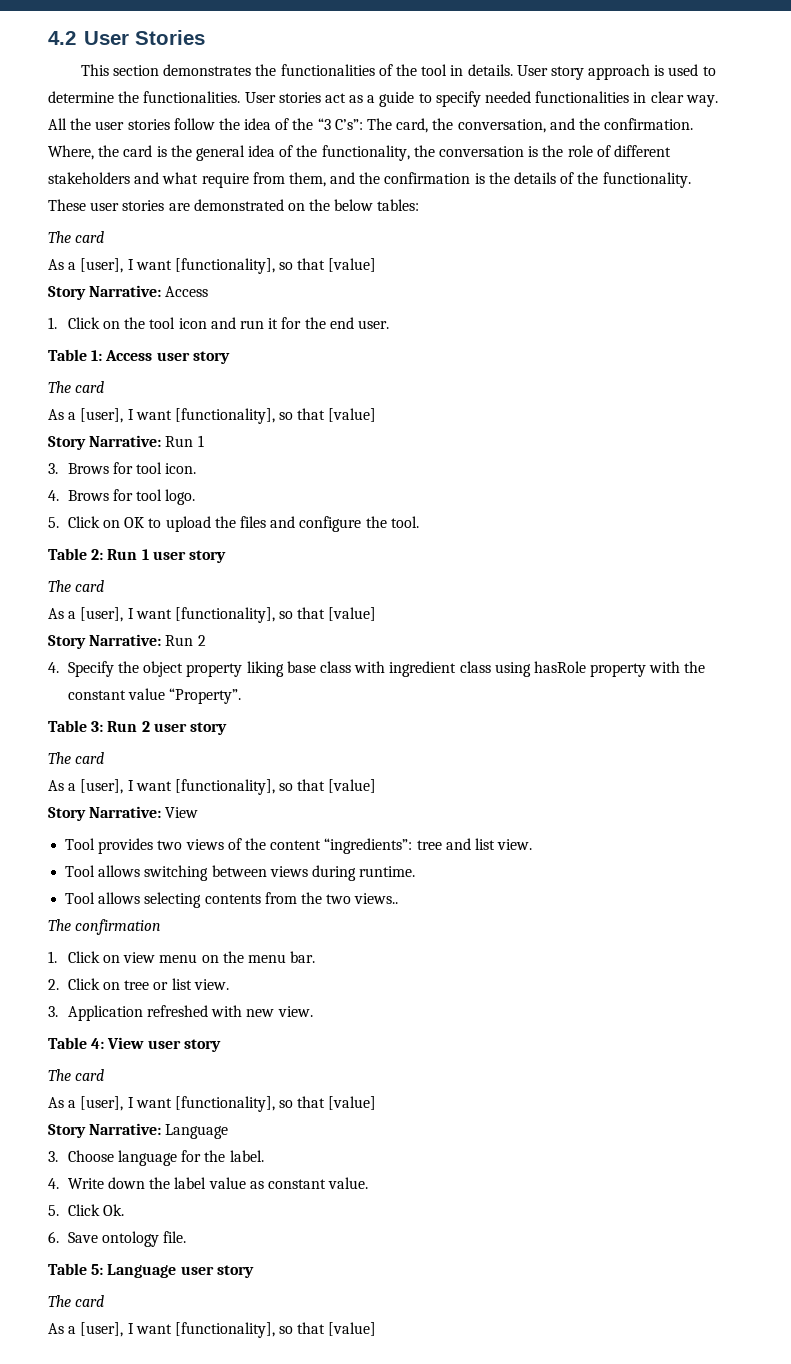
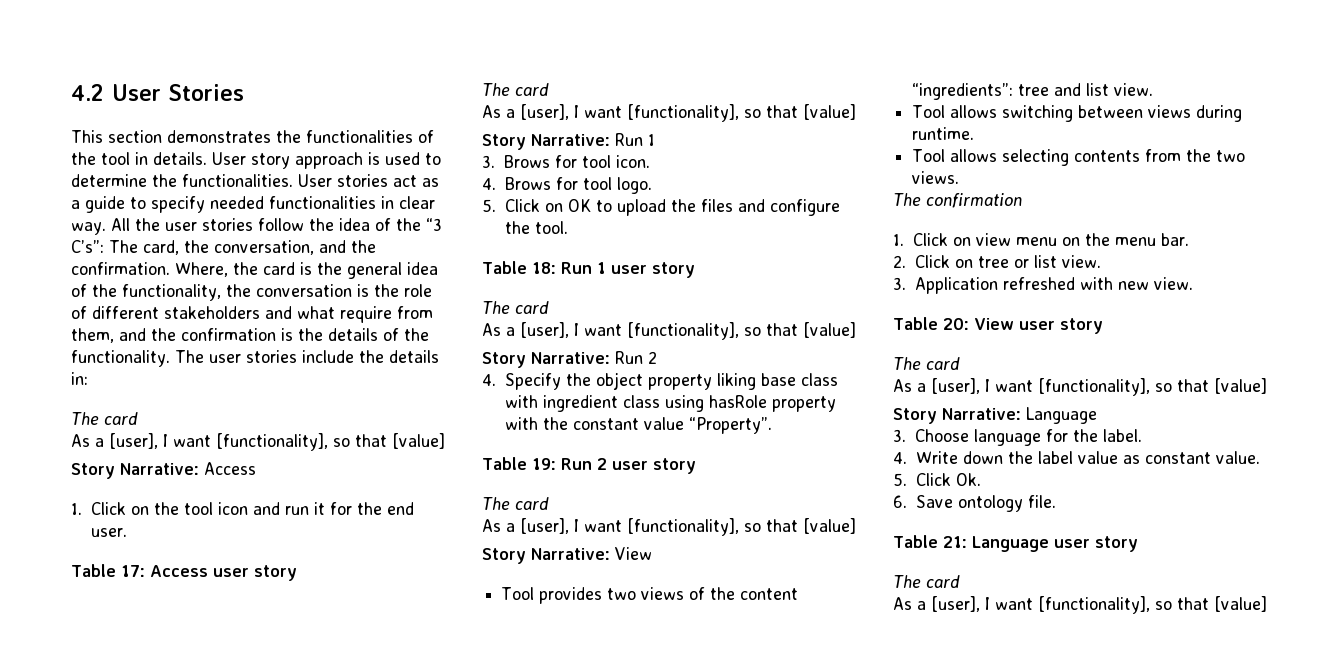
- These user stories are demonstrated on the below tables:
+ The user stories include the details in:
- Table 1: Access user story
+ Table 17: Access user story
- Table 2: Run 1 user story
+ Table 18: Run 1 user story
- Table 3: Run 2 user story
+ Table 19: Run 2 user story
- Tool allows selecting contents from the two views..
+ Tool allows selecting contents from the two views.
- Table 4: View user story
+ Table 20: View user story
- Table 5: Language user story
+ Table 21: Language user story

